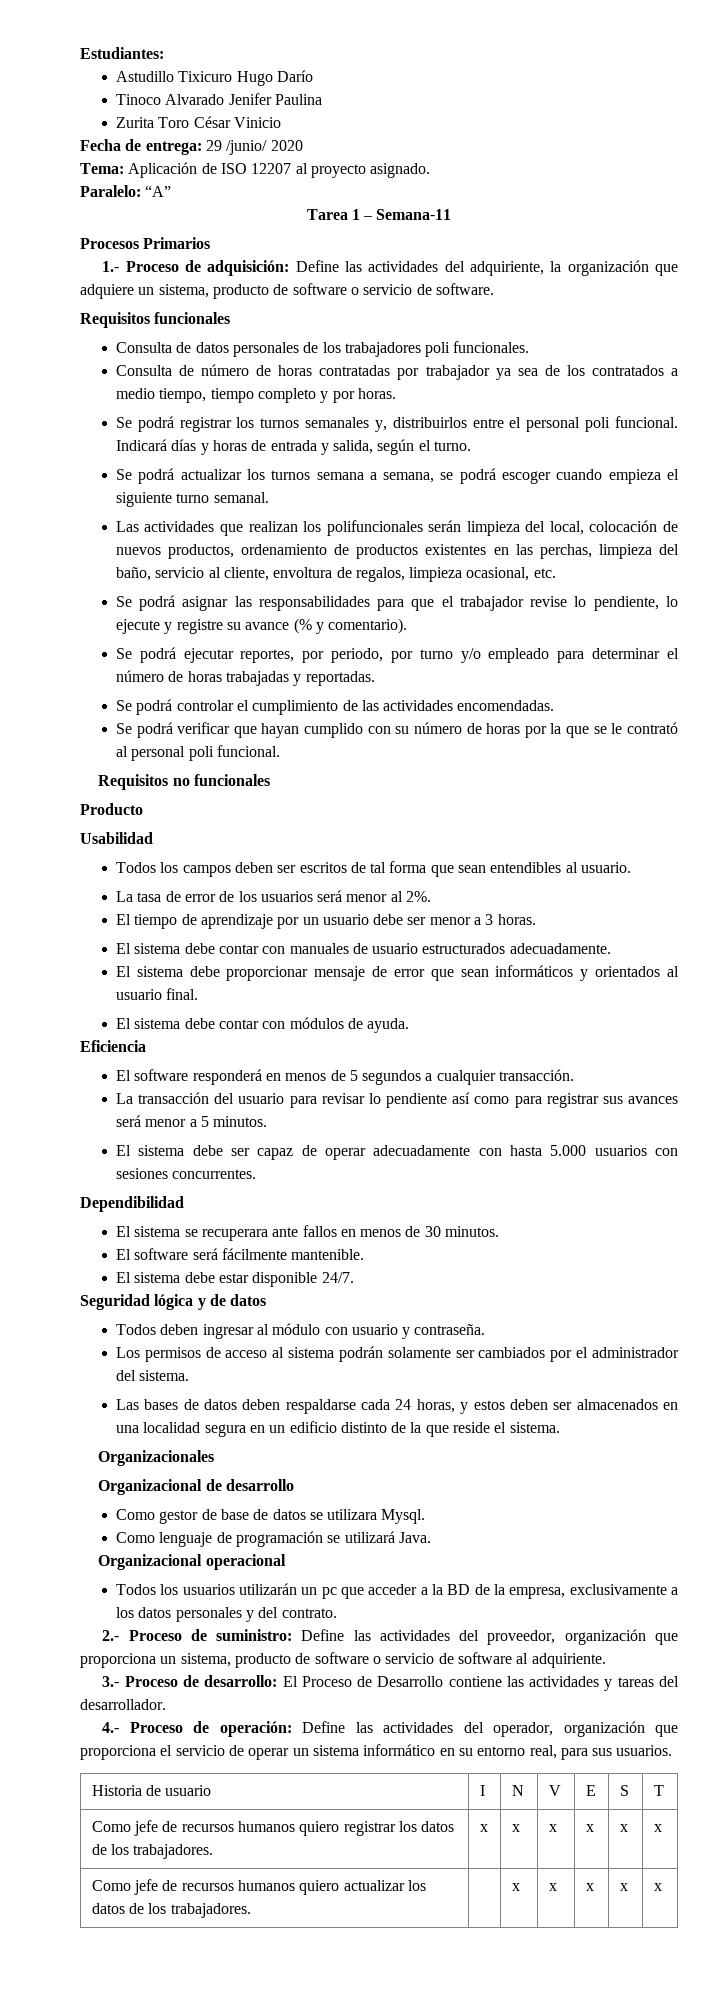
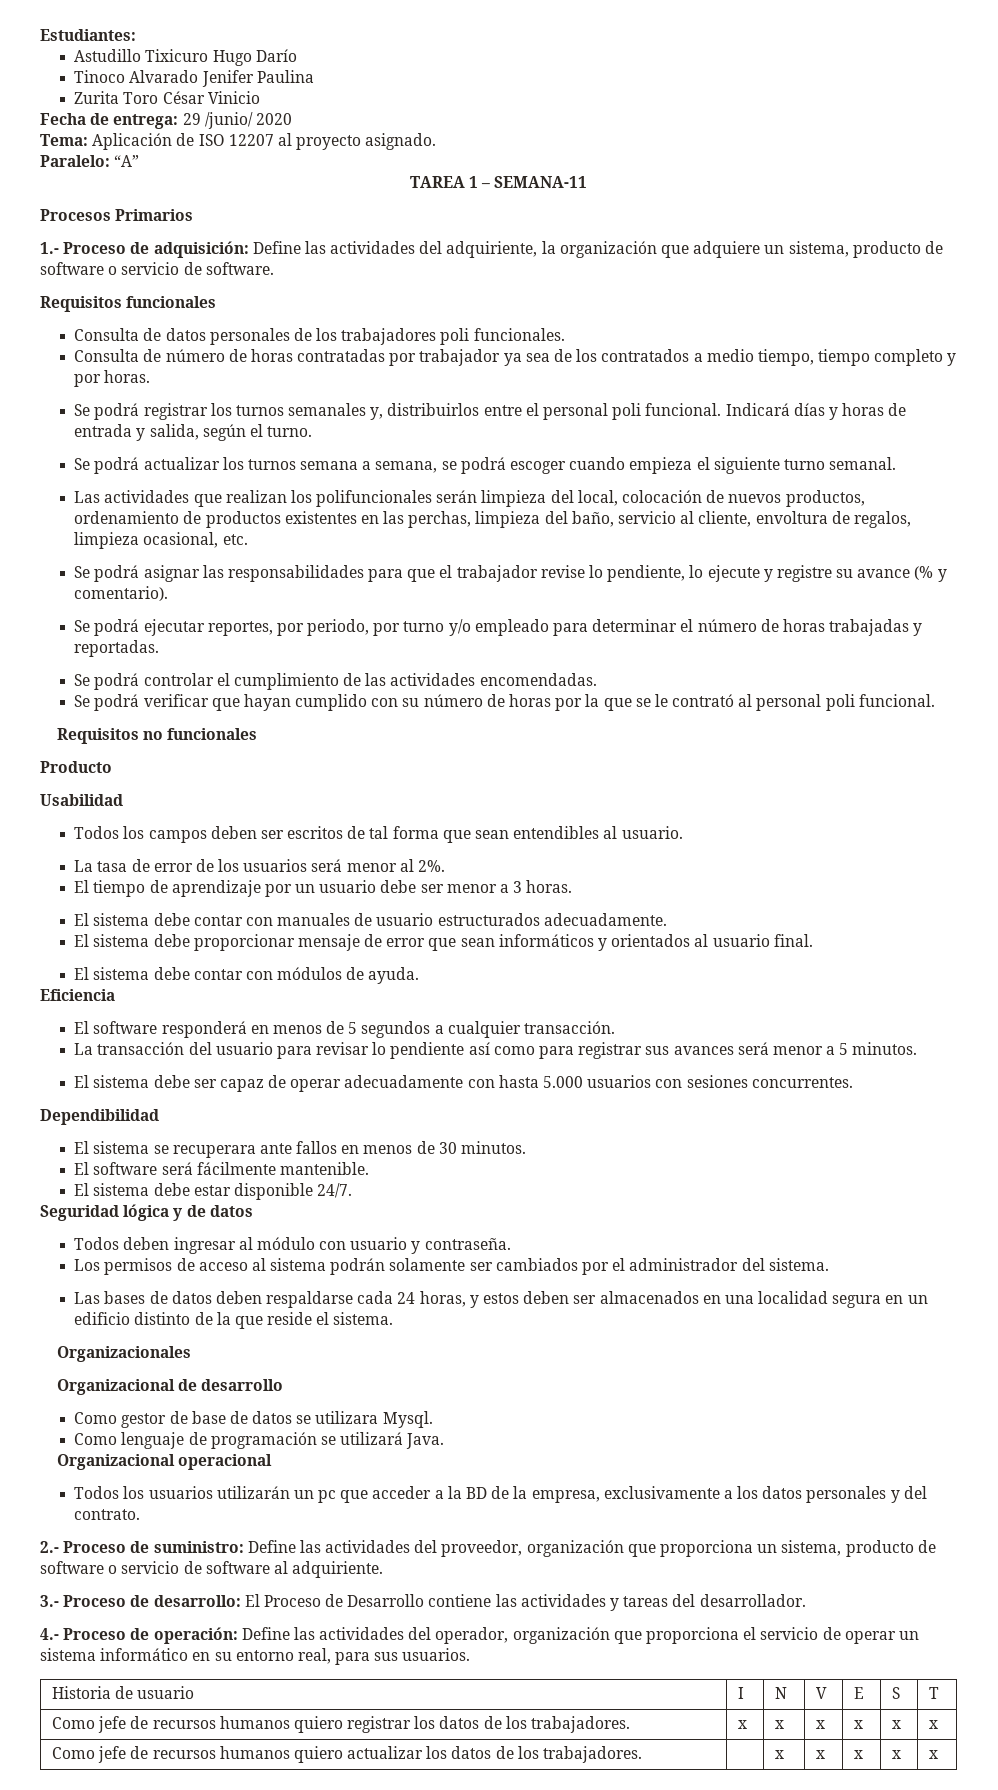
- Tarea 1 – Semana-11
+ TAREA 1 – SEMANA-11

